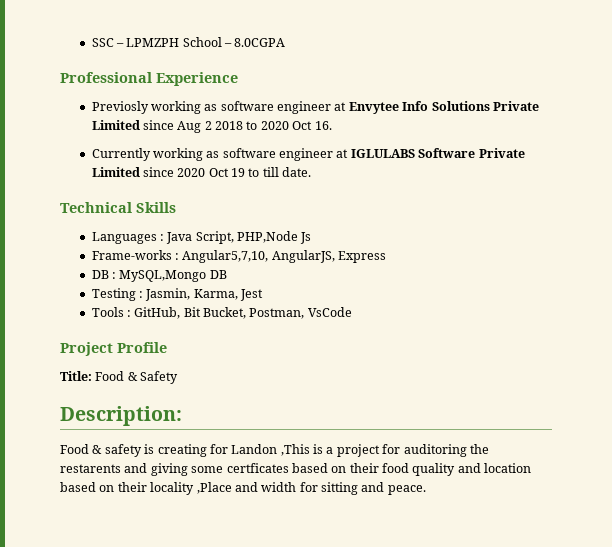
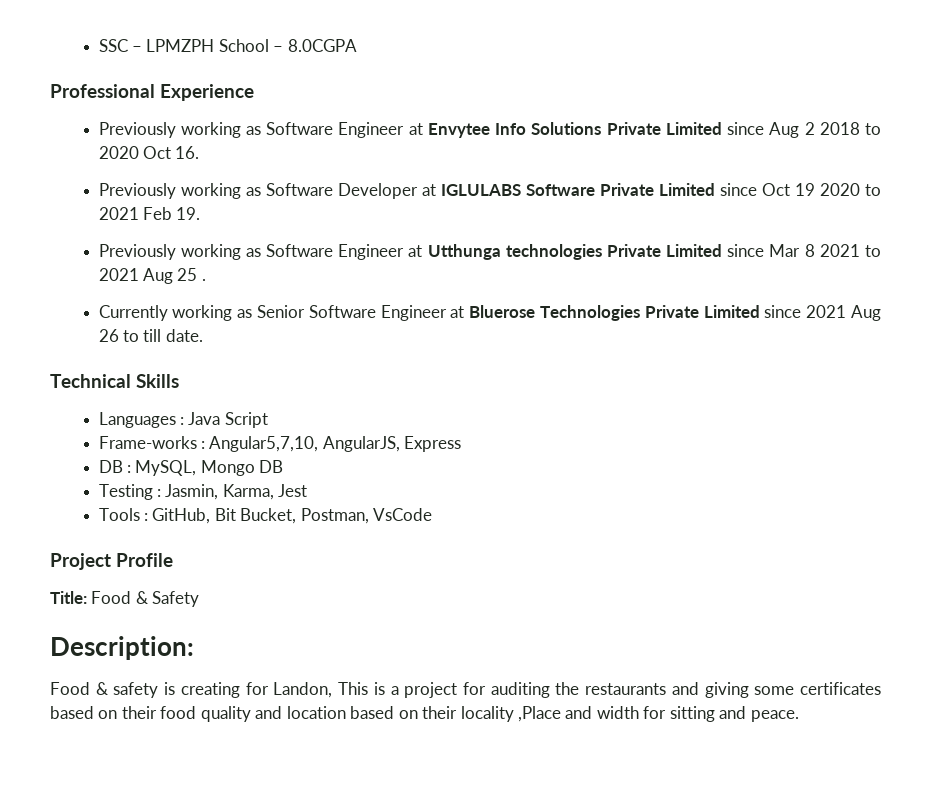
- Previosly working as software engineer at Envytee Info Solutions Private Limited since Aug 2 2018 to 2020 Oct 16.
+ Previously working as Software Engineer at Envytee Info Solutions Private Limited since Aug 2 2018 to 2020 Oct 16.
- Currently working as software engineer at IGLULABS Software Private Limited since 2020 Oct 19 to till date.
+ Previously working as Software Developer at IGLULABS Software Private Limited since Oct 19 2020 to 2021 Feb 19.
+ Previously working as Software Engineer at Utthunga technologies Private Limited since Mar 8 2021 to 2021 Aug 25 .
+ Currently working as Senior Software Engineer at Bluerose Technologies Private Limited since 2021 Aug 26 to till date.
- Languages : Java Script, PHP,Node Js
+ Languages : Java Script
- DB : MySQL,Mongo DB
+ DB : MySQL, Mongo DB
- Food & safety is creating for Landon ,This is a project for auditoring the restarents and giving some certficates based on their food quality and location based on their locality ,Place and width for sitting and peace.
+ Food & safety is creating for Landon, This is a project for auditing the restaurants and giving some certificates based on their food quality and location based on their locality ,Place and width for sitting and peace.

